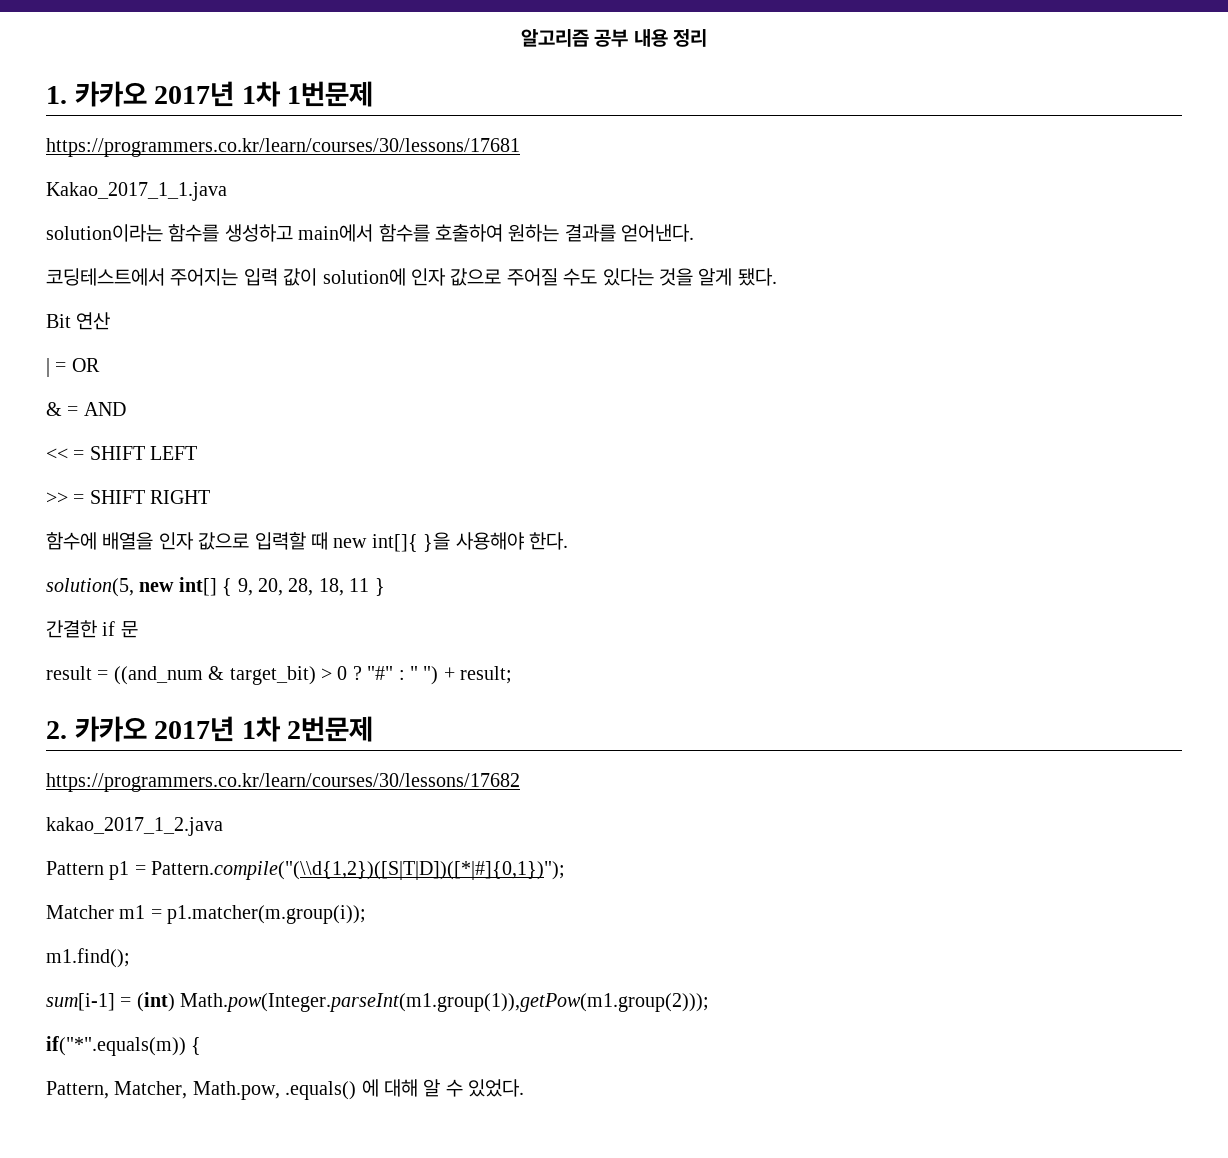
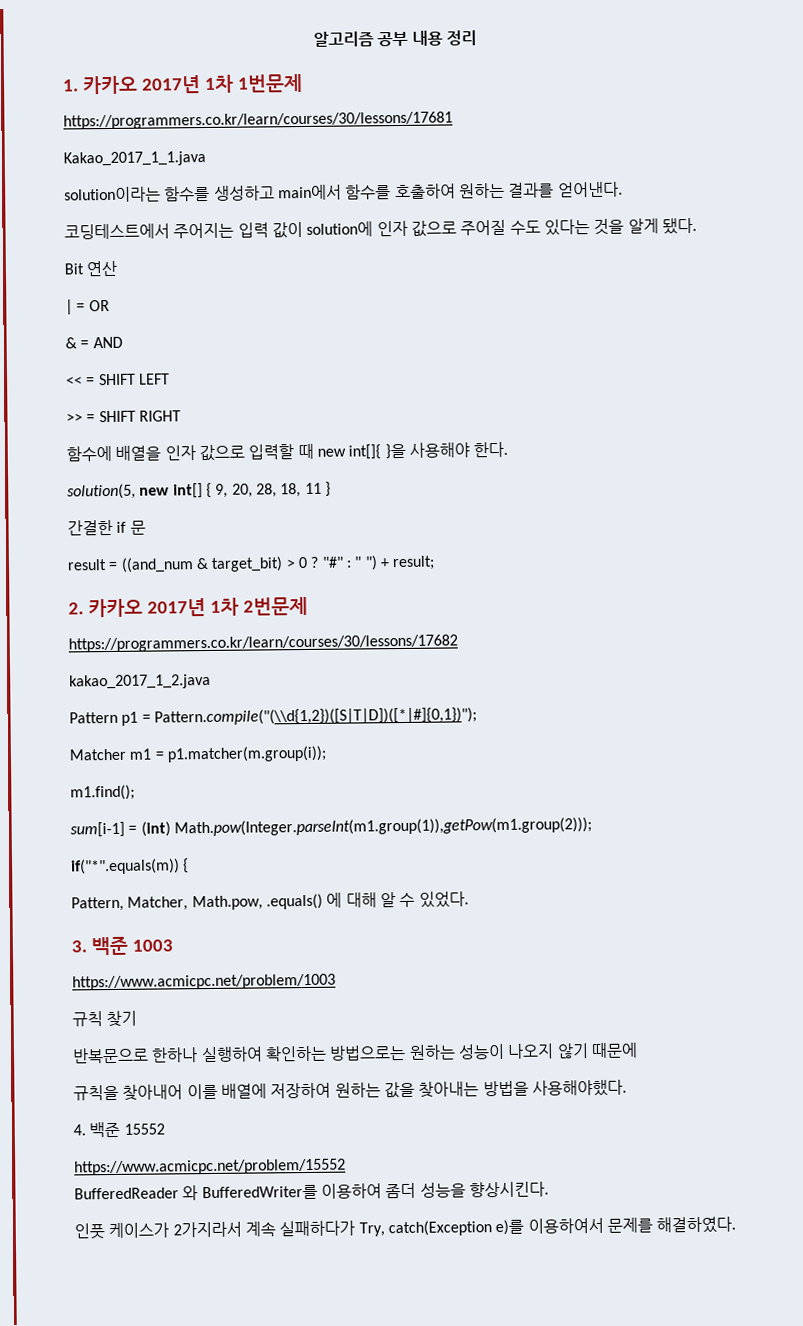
+ 3. 백준 1003
+ https://www.acmicpc.net/problem/1003
+ 규칙 찾기
+ 반복문으로 한하나 실행하여 확인하는 방법으로는 원하는 성능이 나오지 않기 때문에
+ 규칙을 찾아내어 이를 배열에 저장하여 원하는 값을 찾아내는 방법을 사용해야했다.
+ 4. 백준 15552
+ https://www.acmicpc.net/problem/15552
+ BufferedReader 와 BufferedWriter를 이용하여 좀더 성능을 향상시킨다.
+ 인풋 케이스가 2가지라서 계속 실패하다가 Try, catch(Exception e)를 이용하여서 문제를 해결하였다.

